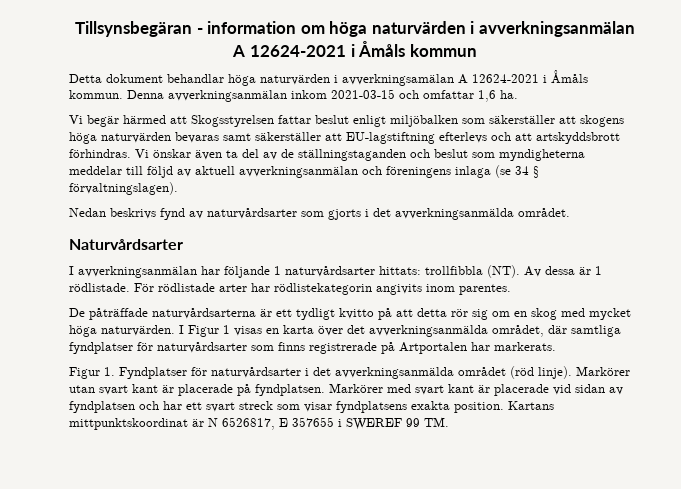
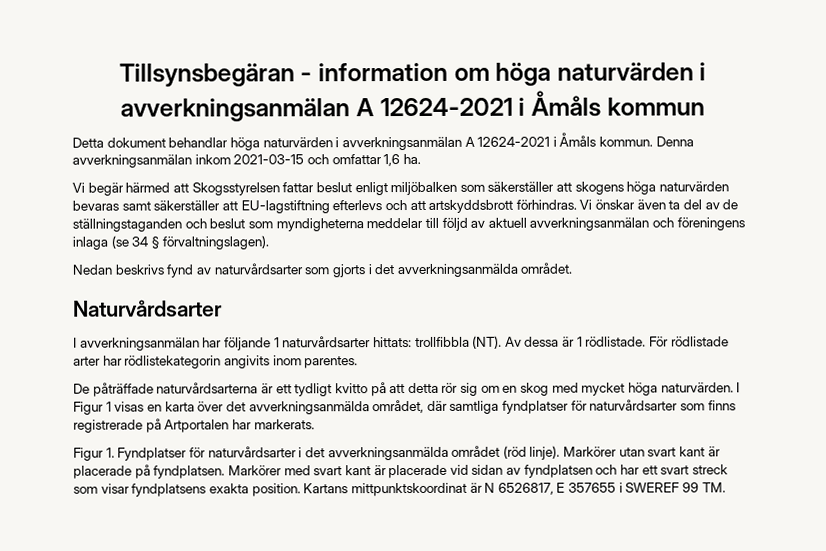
- Detta dokument behandlar höga naturvärden i avverkningsamälan A 12624-2021 i Åmåls kommun.
+ Detta dokument behandlar höga naturvärden i avverkningsanmälan A 12624-2021 i Åmåls kommun.

